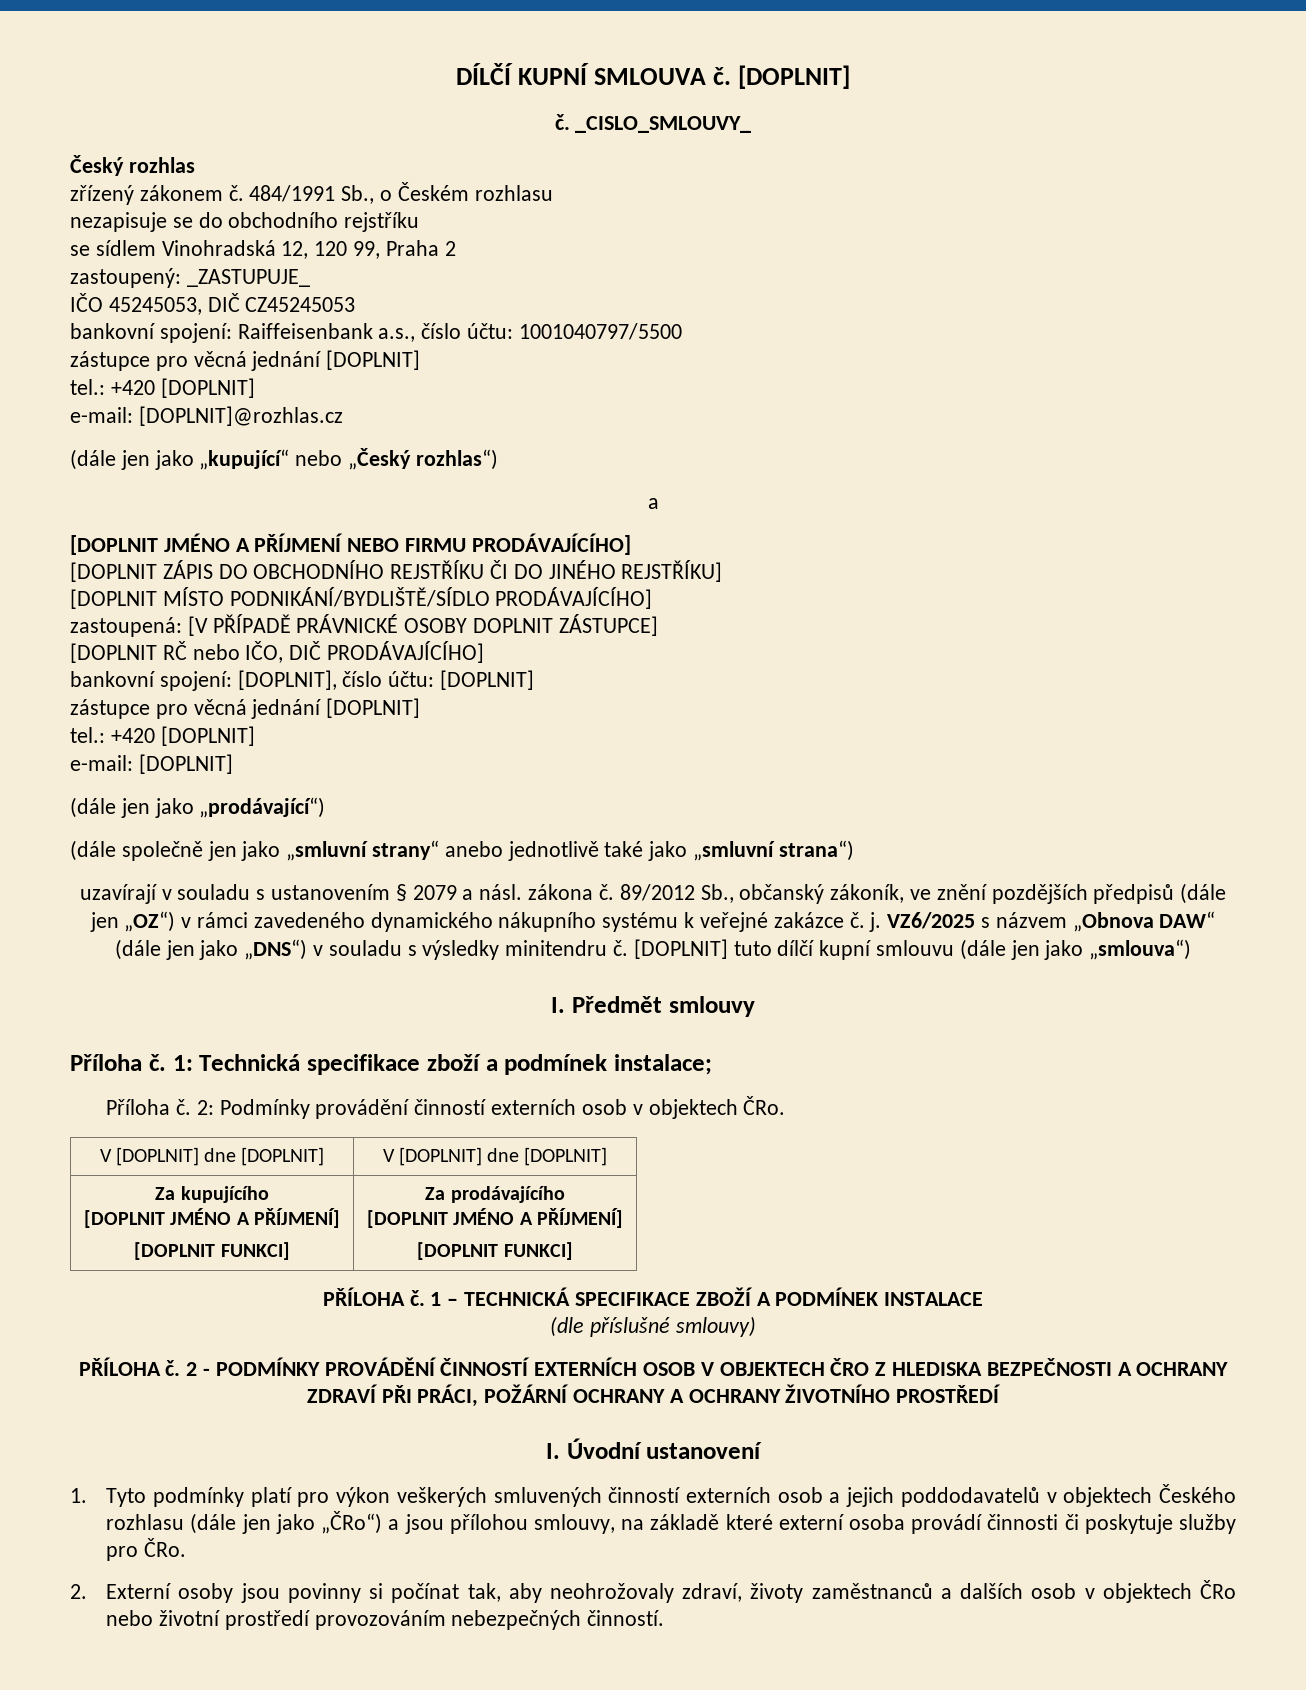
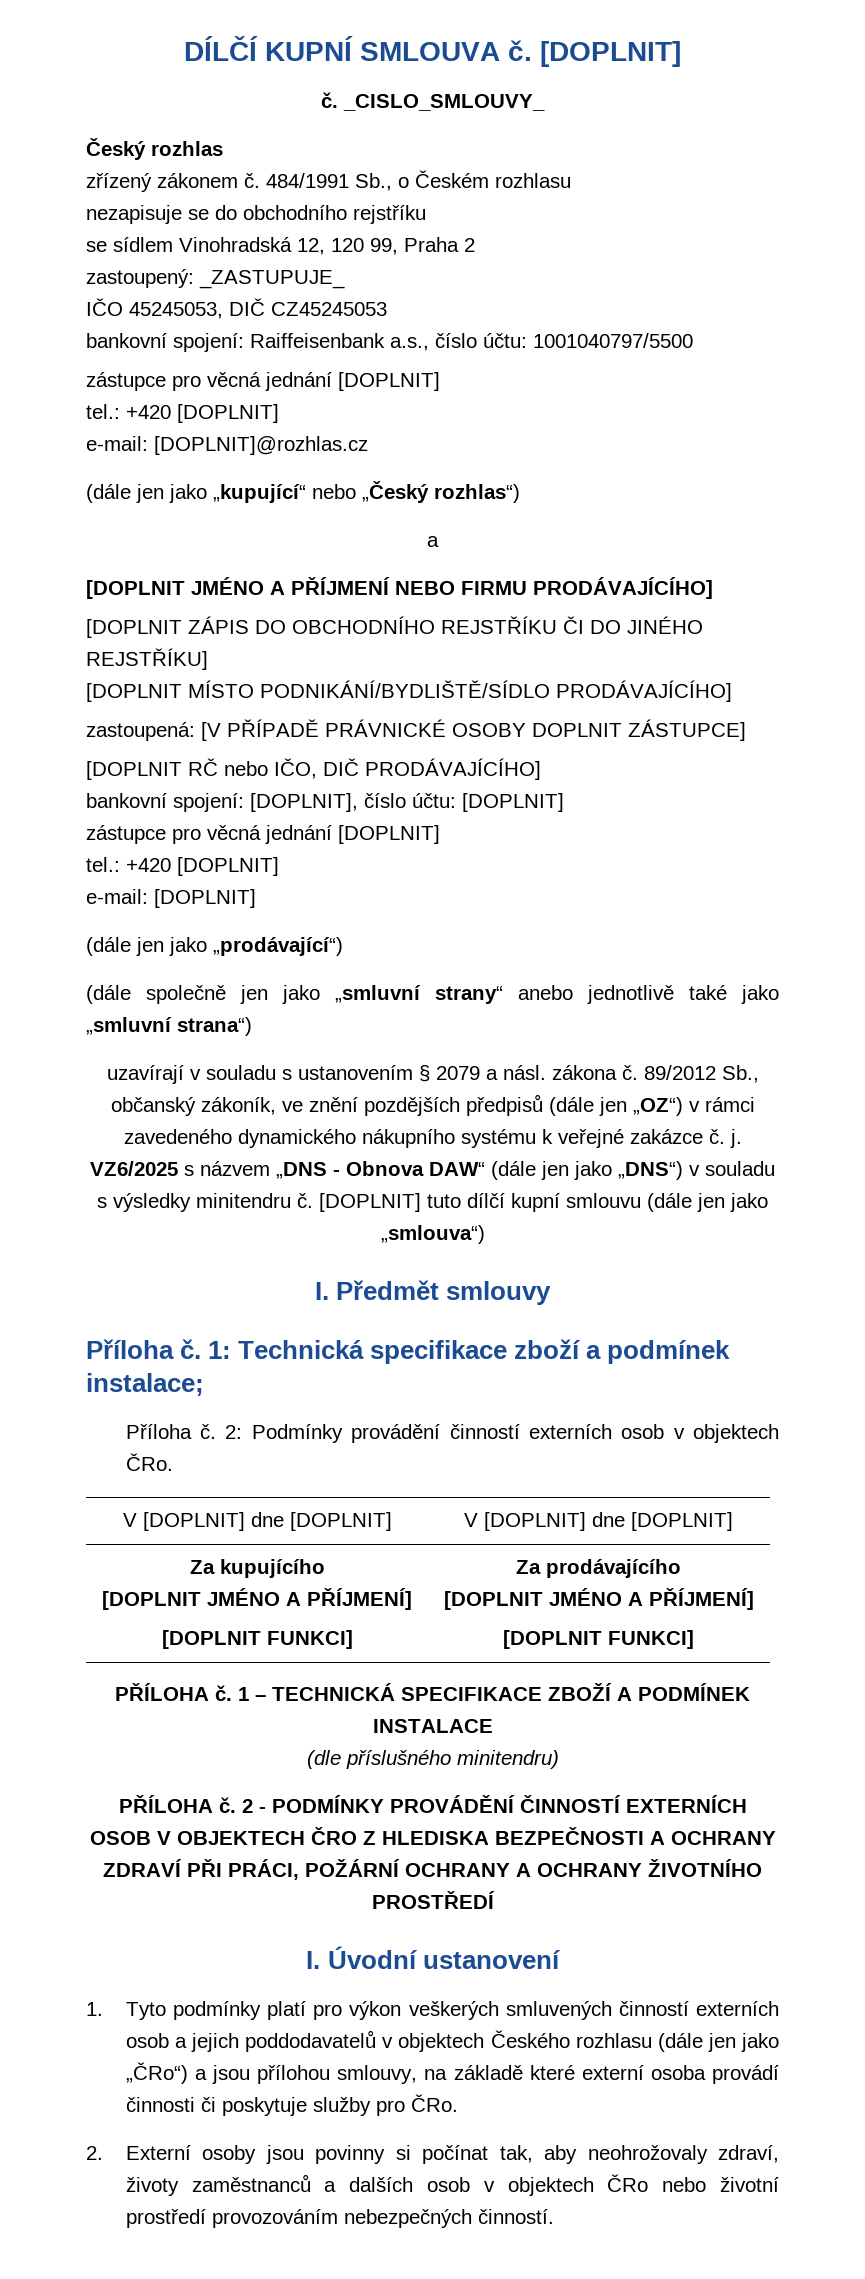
- VZ6/2025 s názvem „Obnova DAW“ (dále jen jako „DNS“) v souladu s výsledky minitendru č.
+ VZ6/2025 s názvem „DNS - Obnova DAW“ (dále jen jako „DNS“) v souladu s výsledky minitendru č.
- (dle příslušné smlouvy)
+ (dle příslušného minitendru)

